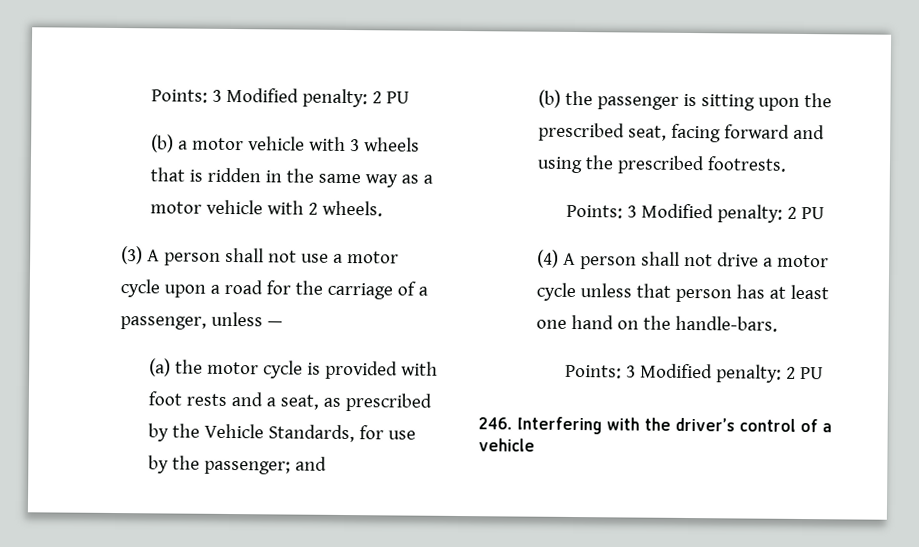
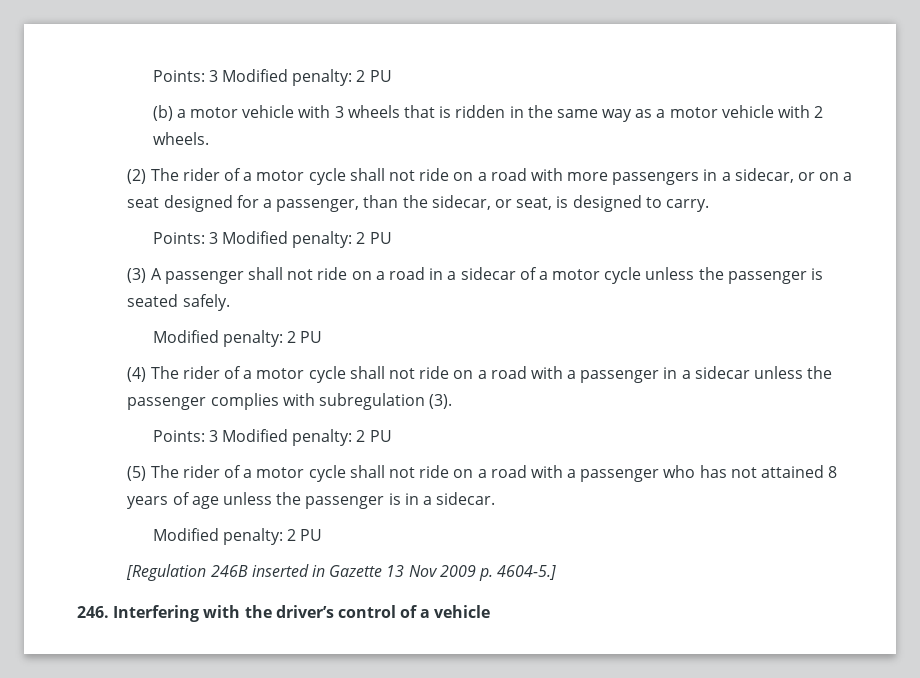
- (3) A person shall not use a motor cycle upon a road for the carriage of a passenger, unless —
- (a) the motor cycle is provided with foot rests and a seat, as prescribed by the Vehicle Standards, for use by the passenger; and
- (b) the passenger is sitting upon the prescribed seat, facing forward and using the prescribed footrests.
+ (2) The rider of a motor cycle shall not ride on a road with more passengers in a sidecar, or on a seat designed for a passenger, than the sidecar, or seat, is designed to carry.
  Points: 3 Modified penalty: 2 PU
- (4) A person shall not drive a motor cycle unless that person has at least one hand on the handle-bars.
+ (3) A passenger shall not ride on a road in a sidecar of a motor cycle unless the passenger is seated safely.
+ Modified penalty: 2 PU
+ (4) The rider of a motor cycle shall not ride on a road with a passenger in a sidecar unless the passenger complies with subregulation (3).
  Points: 3 Modified penalty: 2 PU
+ (5) The rider of a motor cycle shall not ride on a road with a passenger who has not attained 8 years of age unless the passenger is in a sidecar.
+ Modified penalty: 2 PU
+ [Regulation 246B inserted in Gazette 13 Nov 2009 p. 4604-5.]

